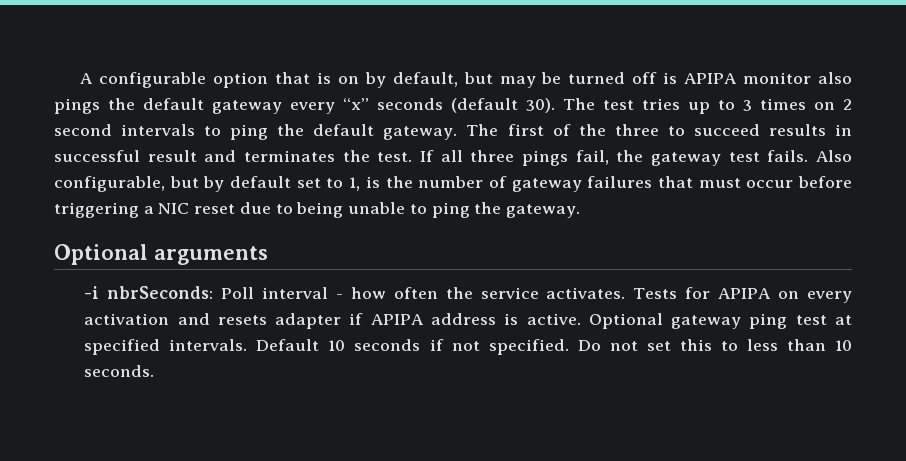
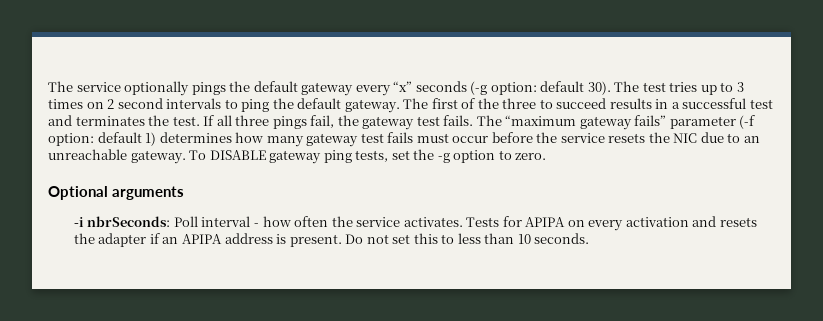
- A configurable option that is on by default, but may be turned off is APIPA monitor also pings the default gateway every “x” seconds (default 30).
+ The service optionally pings the default gateway every “x” seconds (-g option: default 30).
- The first of the three to succeed results in successful result and terminates the test.
+ The first of the three to succeed results in a successful test and terminates the test.
- Also configurable, but by default set to 1, is the number of gateway failures that must occur before triggering a NIC reset due to being unable to ping the gateway.
+ The “maximum gateway fails” parameter (-f option: default 1) determines how many gateway test fails must occur before the service resets the NIC due to an unreachable gateway. To DISABLE gateway ping tests, set the -g option to zero.
- Tests for APIPA on every activation and resets adapter if APIPA address is active. Optional gateway ping test at specified intervals. Default 10 seconds if not specified.
+ Tests for APIPA on every activation and resets the adapter if an APIPA address is present.

